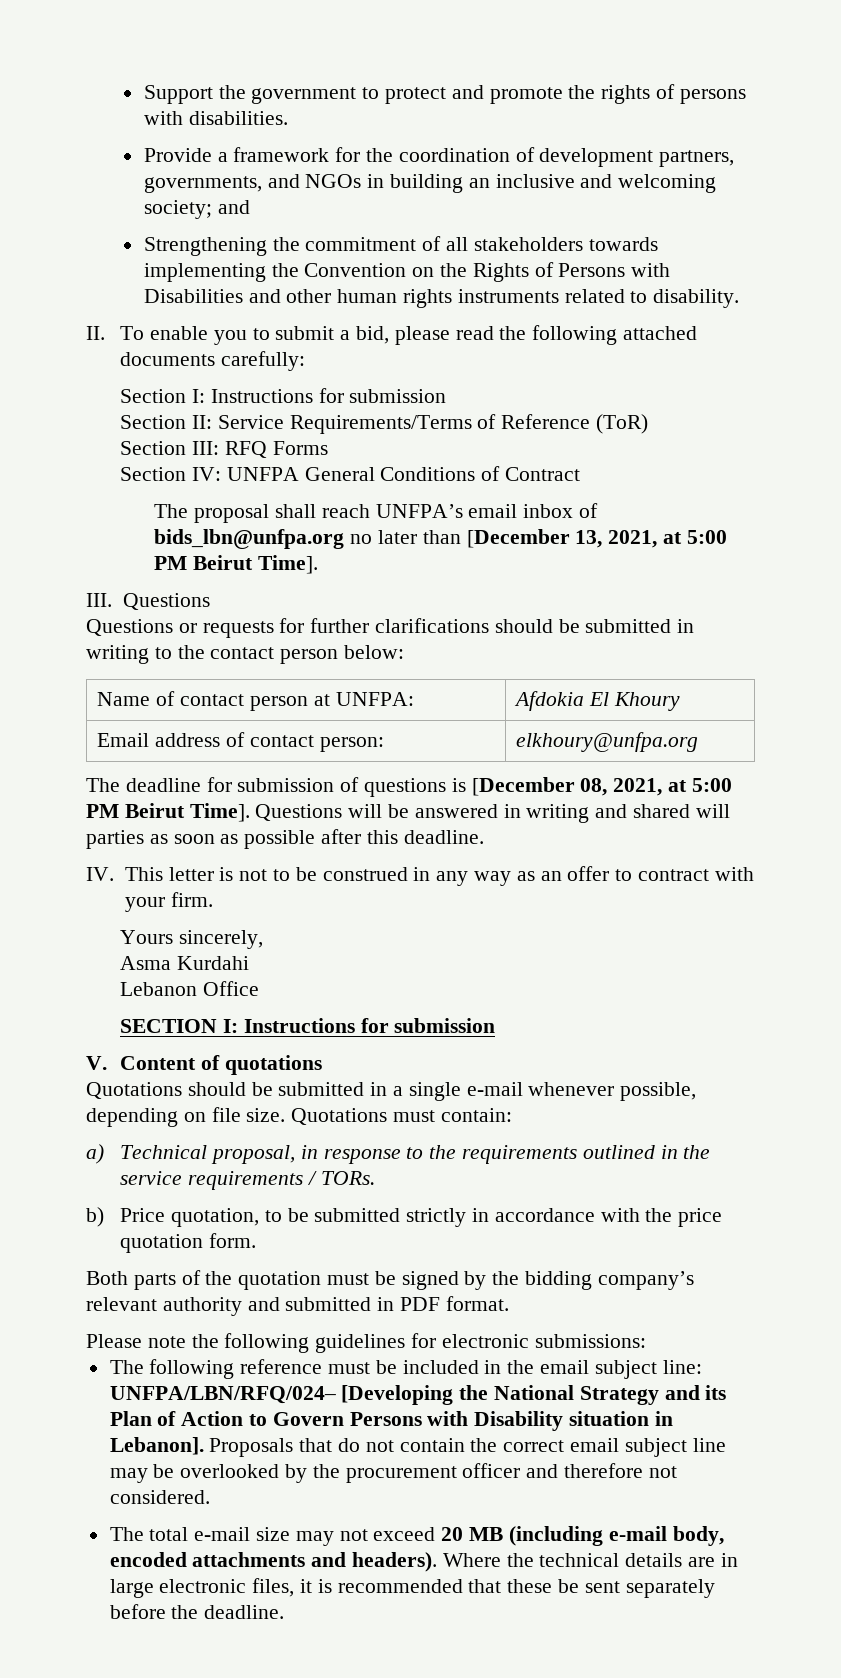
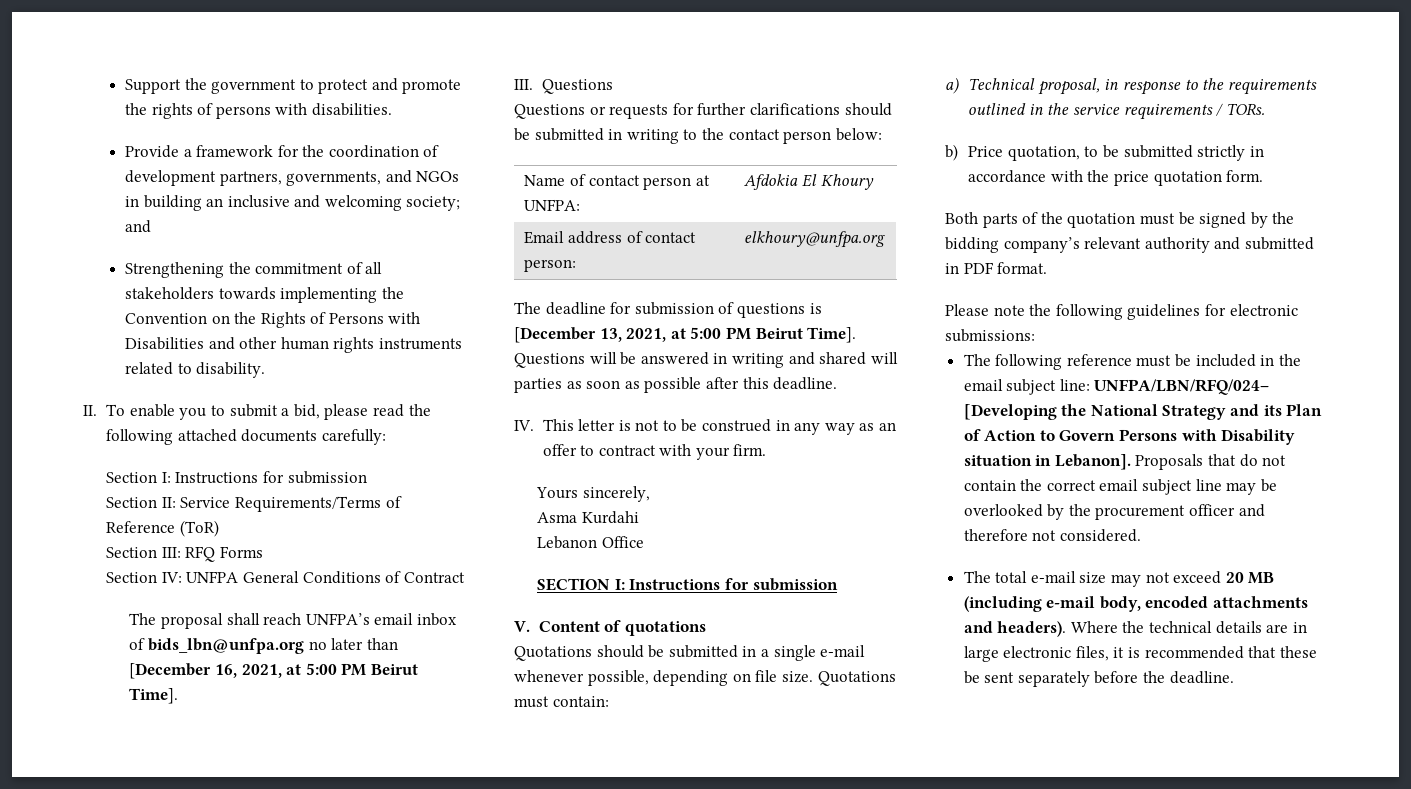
- The proposal shall reach UNFPA’s email inbox of bids_lbn@unfpa.org no later than [December 13, 2021, at 5:00 PM Beirut Time].
+ The proposal shall reach UNFPA’s email inbox of bids_lbn@unfpa.org no later than [December 16, 2021, at 5:00 PM Beirut Time].
- The deadline for submission of questions is [December 08, 2021, at 5:00 PM Beirut Time].
+ The deadline for submission of questions is [December 13, 2021, at 5:00 PM Beirut Time].

